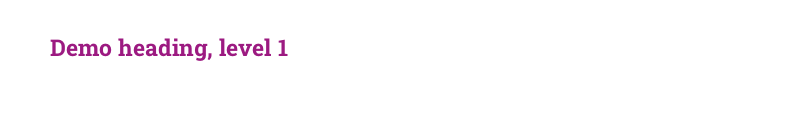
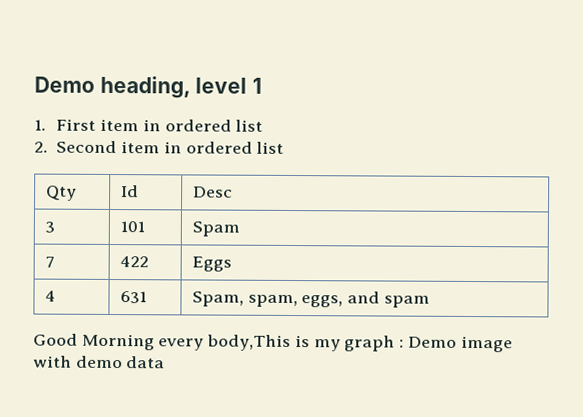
+ 1. First item in ordered list
+ 2. Second item in ordered list
+ Qty | Id | Desc
+ 3 | 101 | Spam
+ 7 | 422 | Eggs
+ 4 | 631 | Spam, spam, eggs, and spam
+ Good Morning every body,This is my graph : Demo image with demo data

